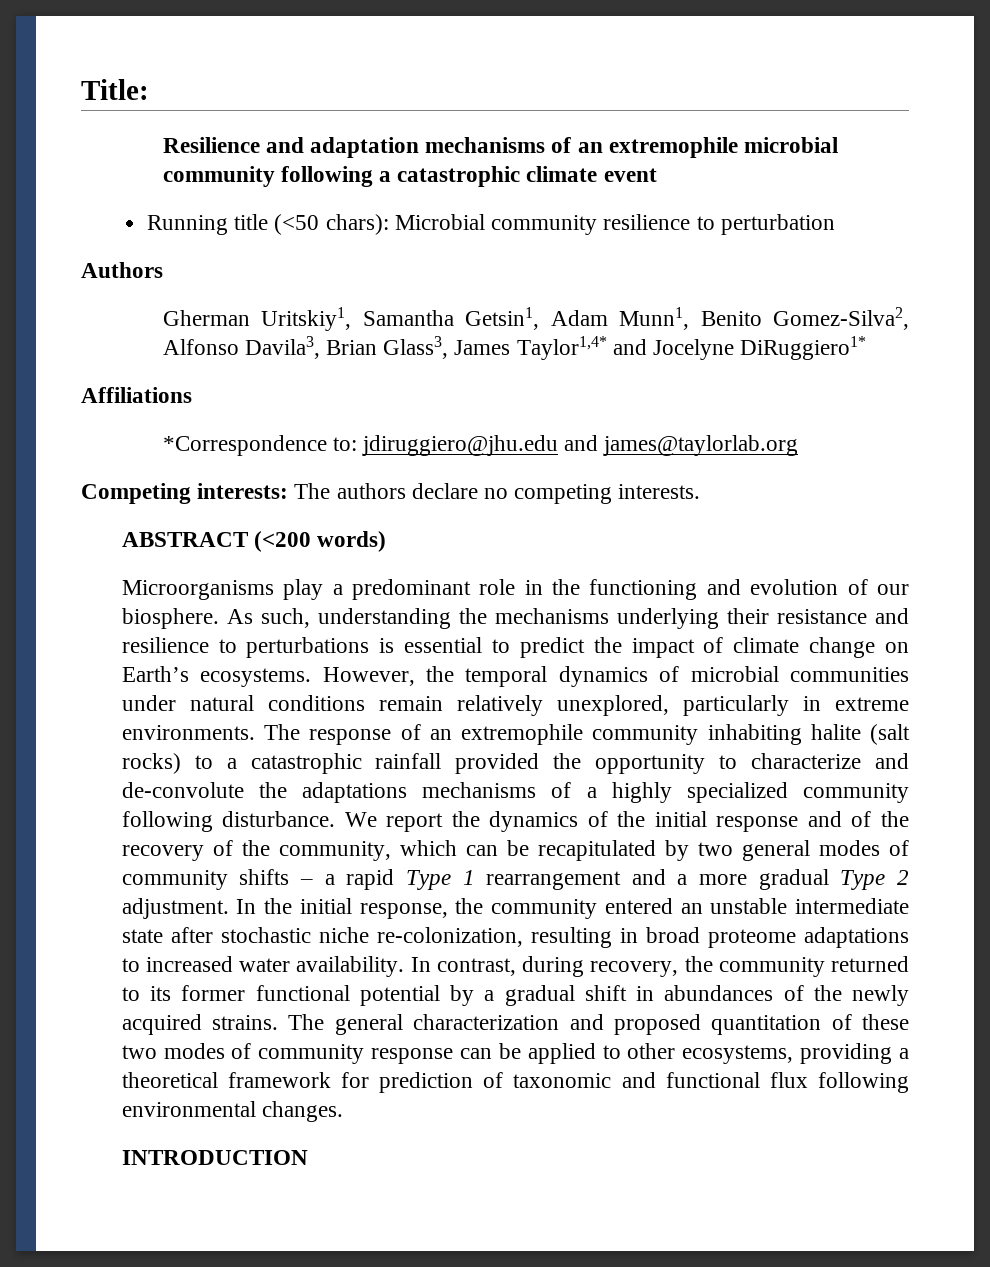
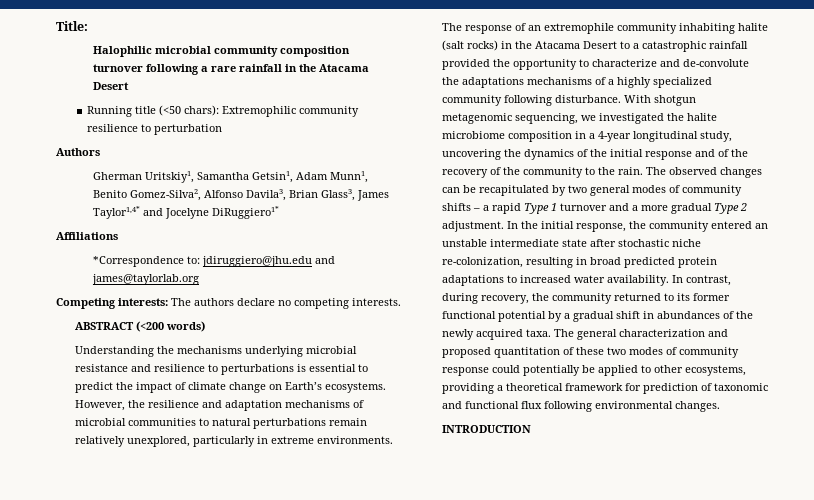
- Resilience and adaptation mechanisms of an extremophile microbial community following a catastrophic climate event
+ Halophilic microbial community composition turnover following a rare rainfall in the Atacama Desert
- Running title (<50 chars): Microbial community resilience to perturbation
+ Running title (<50 chars): Extremophilic community resilience to perturbation
- Microorganisms play a predominant role in the functioning and evolution of our biosphere. As such, understanding the mechanisms underlying their resistance and resilience to perturbations is essential to predict the impact of climate change on Earth’s ecosystems.
+ Understanding the mechanisms underlying microbial resistance and resilience to perturbations is essential to predict the impact of climate change on Earth’s ecosystems.
- However, the temporal dynamics of microbial communities under natural conditions remain relatively unexplored, particularly in extreme environments.
+ However, the resilience and adaptation mechanisms of microbial communities to natural perturbations remain relatively unexplored, particularly in extreme environments.
- The response of an extremophile community inhabiting halite (salt rocks) to a catastrophic rainfall provided the opportunity to characterize and de-convolute the adaptations mechanisms of a highly specialized community following disturbance.
+ The response of an extremophile community inhabiting halite (salt rocks) in the Atacama Desert to a catastrophic rainfall provided the opportunity to characterize and de-convolute the adaptations mechanisms of a highly specialized community following disturbance.
- We report the dynamics of the initial response and of the recovery of the community, which can be recapitulated by two general modes of community shifts – a rapid Type 1 rearrangement and a more gradual Type 2 adjustment.
+ With shotgun metagenomic sequencing, we investigated the halite microbiome composition in a 4-year longitudinal study, uncovering the dynamics of the initial response and of the recovery of the community to the rain. The observed changes can be recapitulated by two general modes of community shifts – a rapid Type 1 turnover and a more gradual Type 2 adjustment.
- In the initial response, the community entered an unstable intermediate state after stochastic niche re-colonization, resulting in broad proteome adaptations to increased water availability.
+ In the initial response, the community entered an unstable intermediate state after stochastic niche re-colonization, resulting in broad predicted protein adaptations to increased water availability.
- In contrast, during recovery, the community returned to its former functional potential by a gradual shift in abundances of the newly acquired strains.
+ In contrast, during recovery, the community returned to its former functional potential by a gradual shift in abundances of the newly acquired taxa.
- The general characterization and proposed quantitation of these two modes of community response can be applied to other ecosystems, providing a theoretical framework for prediction of taxonomic and functional flux following environmental changes.
+ The general characterization and proposed quantitation of these two modes of community response could potentially be applied to other ecosystems, providing a theoretical framework for prediction of taxonomic and functional flux following environmental changes.

